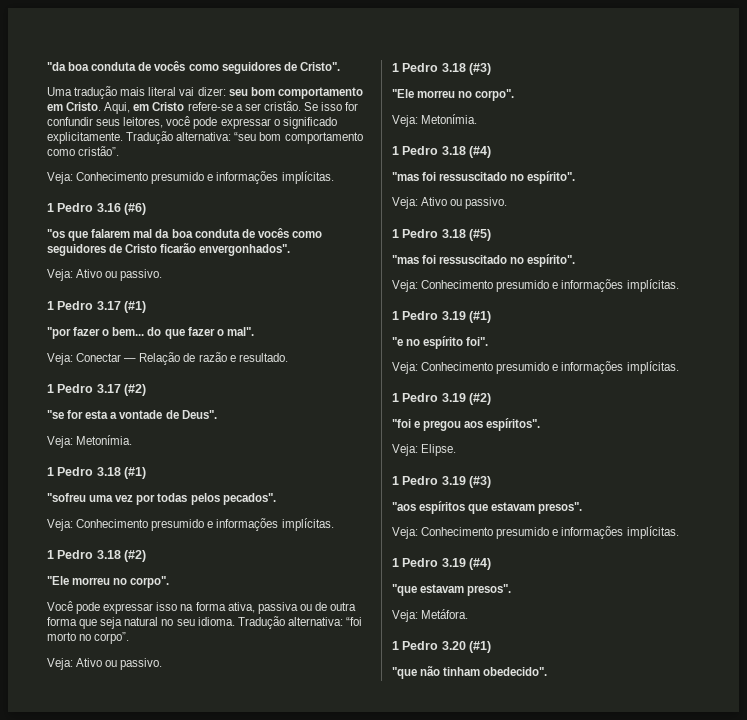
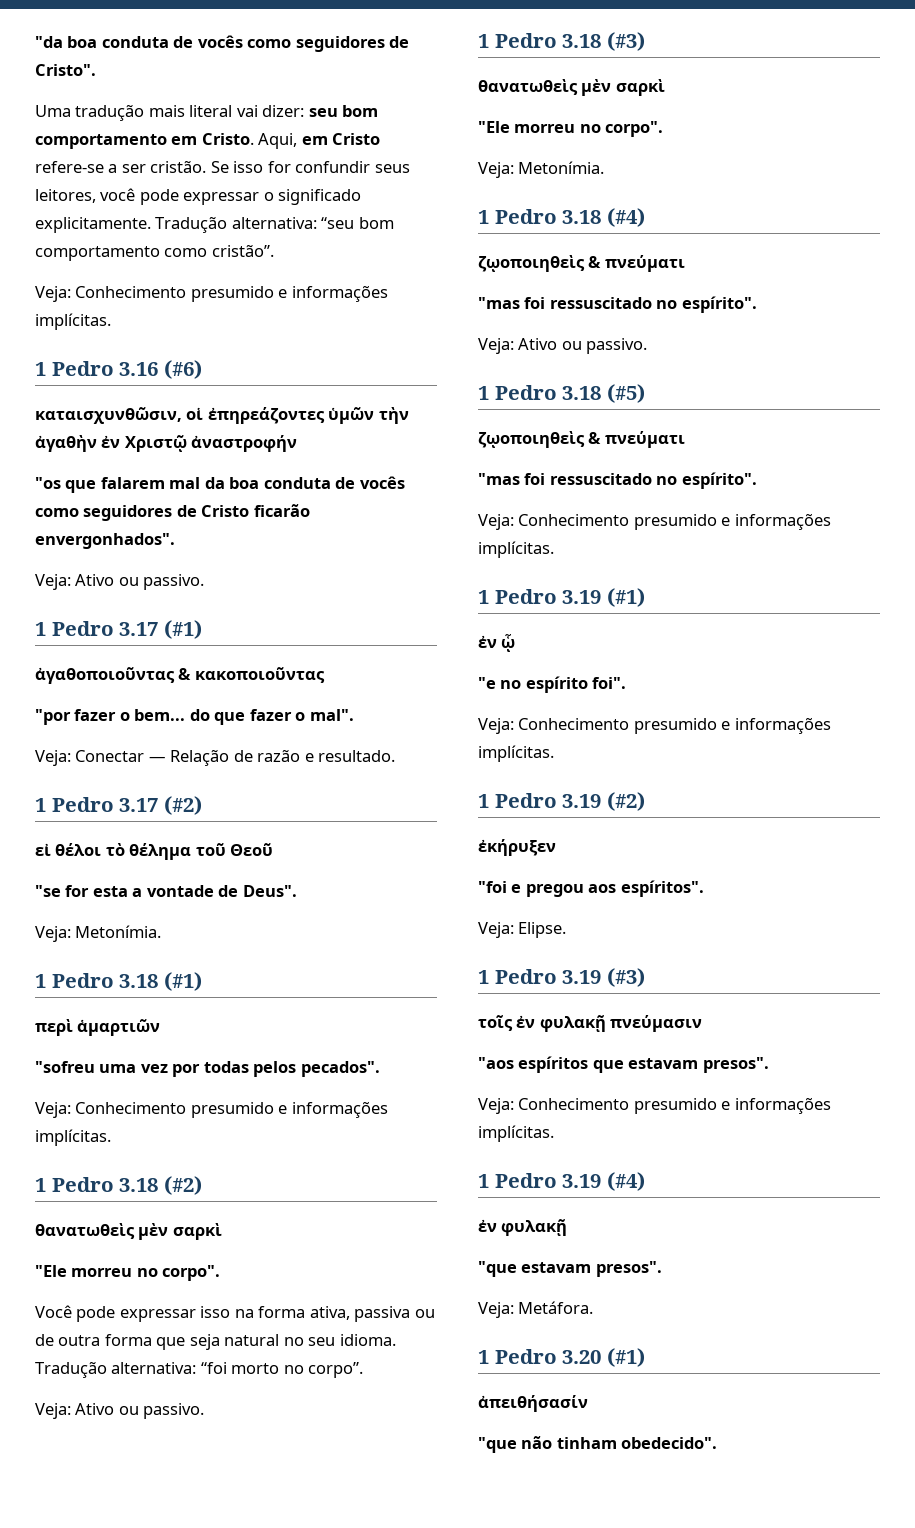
+ καταισχυνθῶσιν, οἱ ἐπηρεάζοντες ὑμῶν τὴν ἀγαθὴν ἐν Χριστῷ ἀναστροφήν
+ ἀγαθοποιοῦντας & κακοποιοῦντας
+ εἰ θέλοι τὸ θέλημα τοῦ Θεοῦ
+ περὶ ἁμαρτιῶν
  1 Pedro 3.18 (#2)
+ θανατωθεὶς μὲν σαρκὶ
  1 Pedro 3.18 (#3)
+ θανατωθεὶς μὲν σαρκὶ
  1 Pedro 3.18 (#4)
+ ζῳοποιηθεὶς & πνεύματι
  1 Pedro 3.18 (#5)
+ ζῳοποιηθεὶς & πνεύματι
+ ἐν ᾧ
+ ἐκήρυξεν
+ τοῖς ἐν φυλακῇ πνεύμασιν
  1 Pedro 3.19 (#4)
+ ἐν φυλακῇ
+ ἀπειθήσασίν

